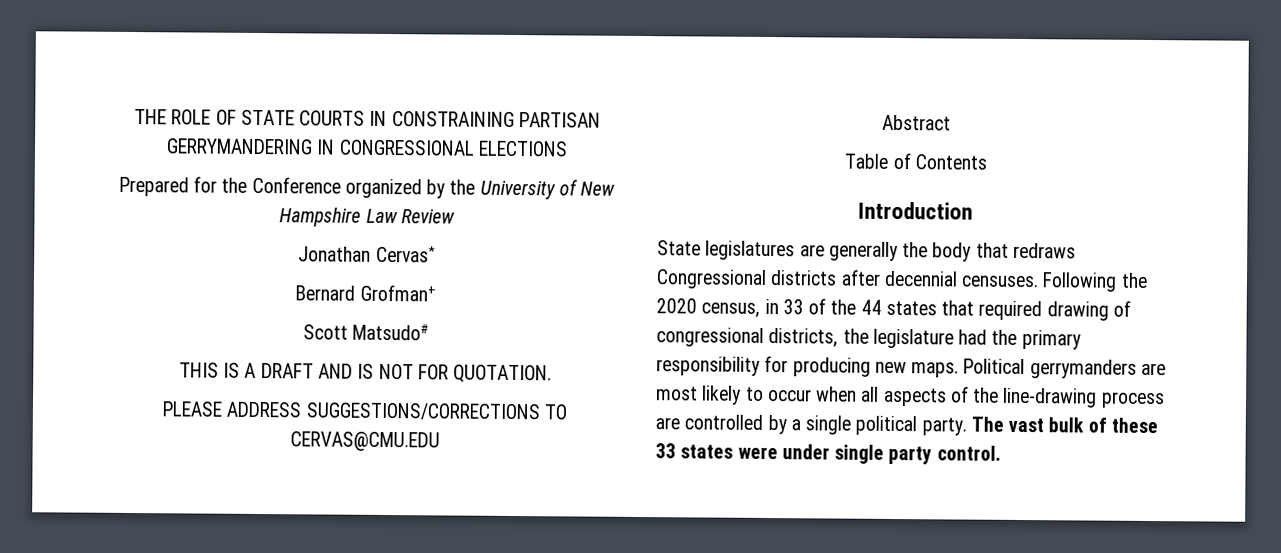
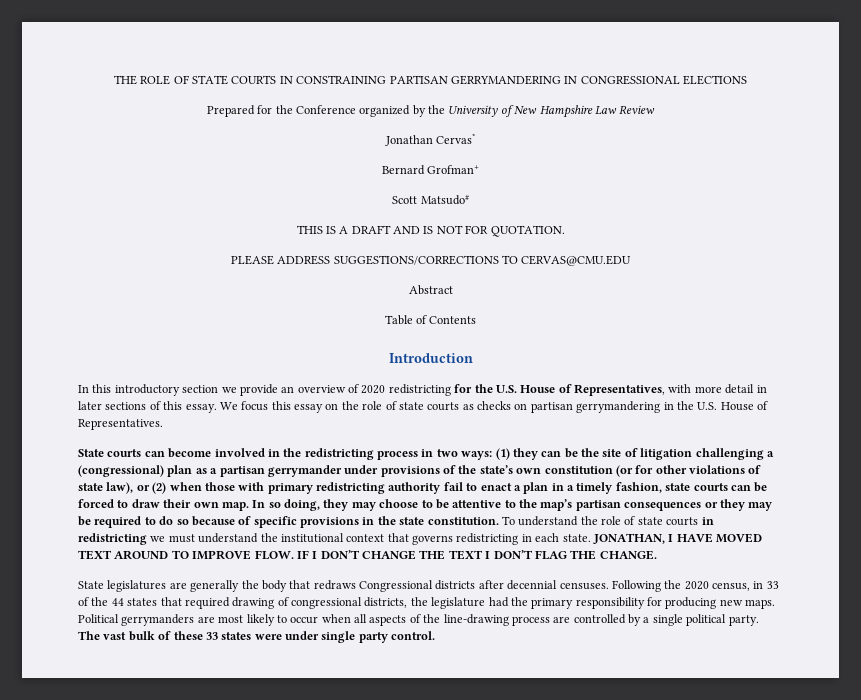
+ In this introductory section we provide an overview of 2020 redistricting for the U.S. House of Representatives, with more detail in later sections of this essay. We focus this essay on the role of state courts as checks on partisan gerrymandering in the U.S. House of Representatives.
+ State courts can become involved in the redistricting process in two ways: (1) they can be the site of litigation challenging a (congressional) plan as a partisan gerrymander under provisions of the state’s own constitution (or for other violations of state law), or (2) when those with primary redistricting authority fail to enact a plan in a timely fashion, state courts can be forced to draw their own map. In so doing, they may choose to be attentive to the map’s partisan consequences or they may be required to do so because of specific provisions in the state constitution. To understand the role of state courts in redistricting we must understand the institutional context that governs redistricting in each state. JONATHAN, I HAVE MOVED TEXT AROUND TO IMPROVE FLOW. IF I DON’T CHANGE THE TEXT I DON’T FLAG THE CHANGE.

